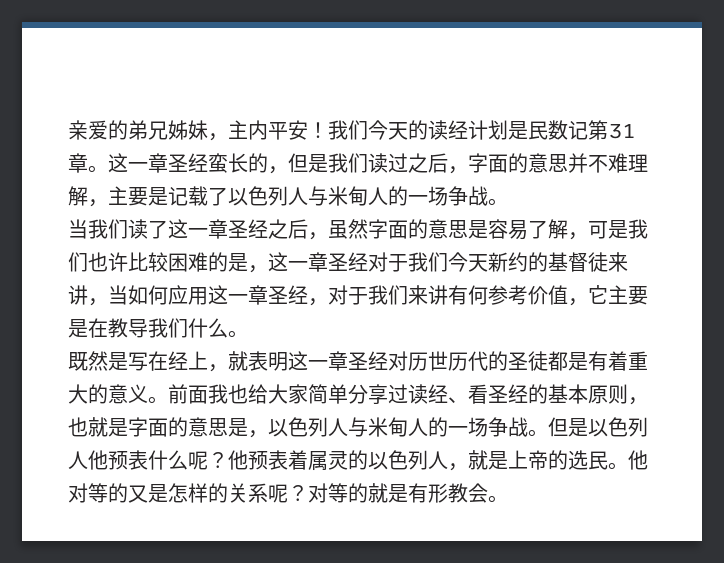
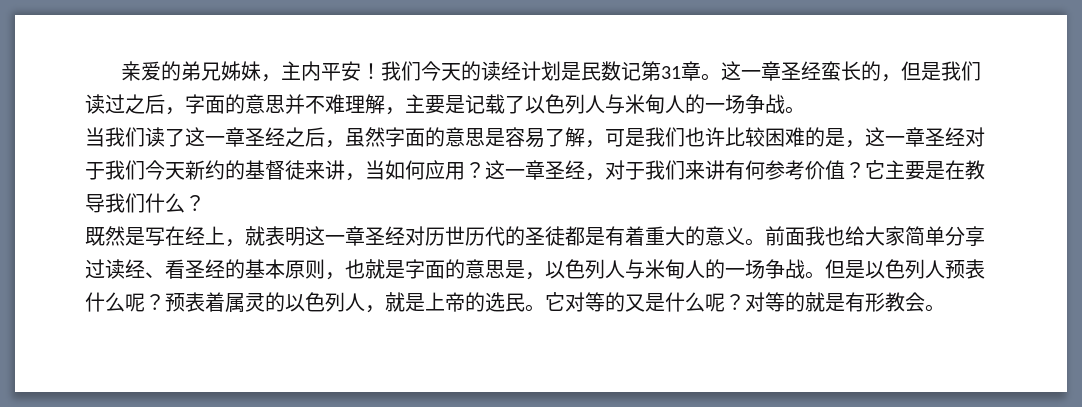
- 当我们读了这一章圣经之后，虽然字面的意思是容易了解，可是我们也许比较困难的是，这一章圣经对于我们今天新约的基督徒来讲，当如何应用这一章圣经，对于我们来讲有何参考价值，它主要是在教导我们什么。
+ 当我们读了这一章圣经之后，虽然字面的意思是容易了解，可是我们也许比较困难的是，这一章圣经对于我们今天新约的基督徒来讲，当如何应用？这一章圣经，对于我们来讲有何参考价值？它主要是在教导我们什么？
- 但是以色列人他预表什么呢？
+ 但是以色列人预表什么呢？
- 他预表着属灵的以色列人，就是上帝的选民。
+ 预表着属灵的以色列人，就是上帝的选民。
- 他对等的又是怎样的关系呢？
+ 它对等的又是什么呢？

